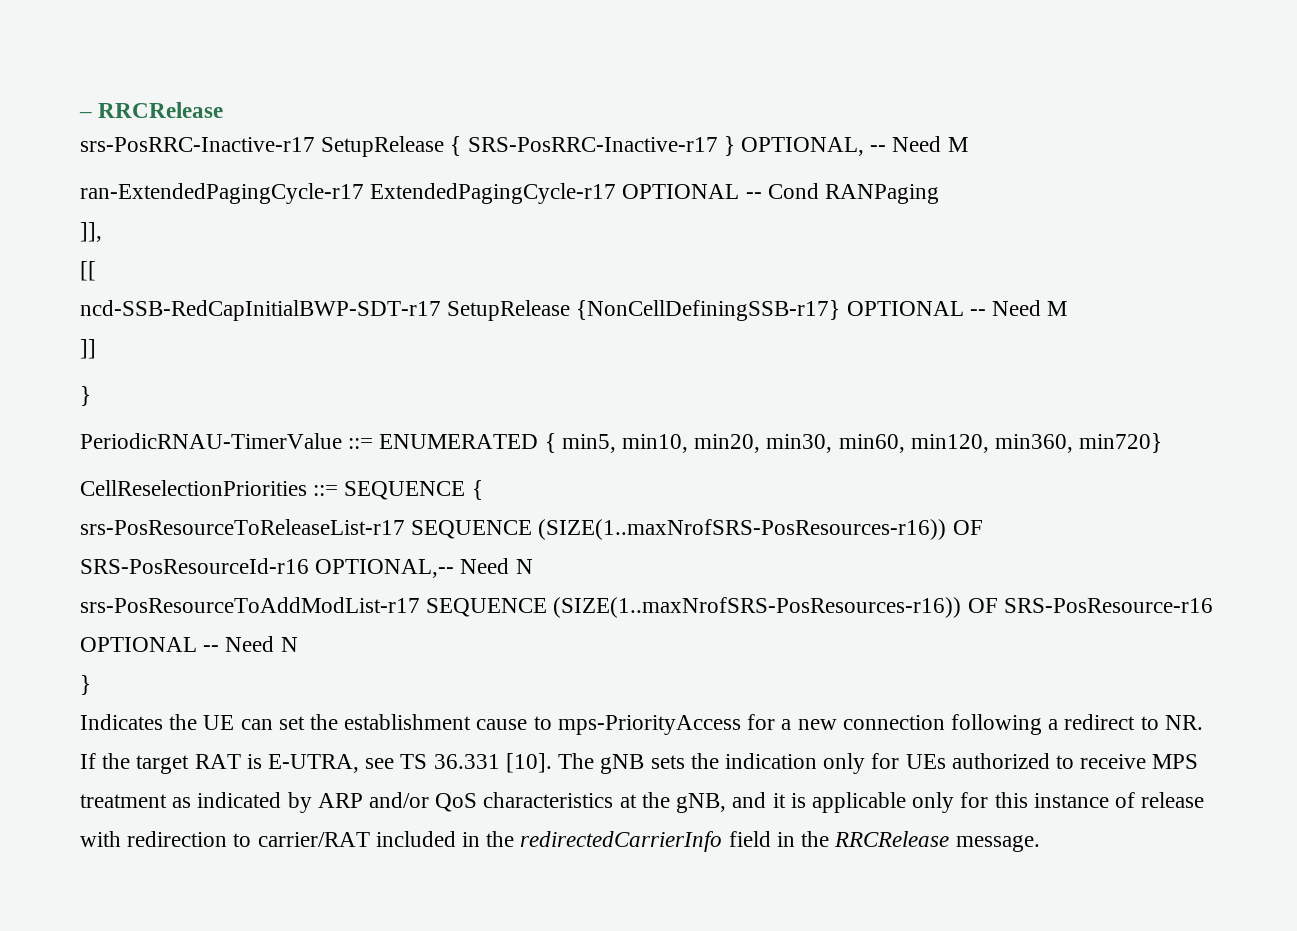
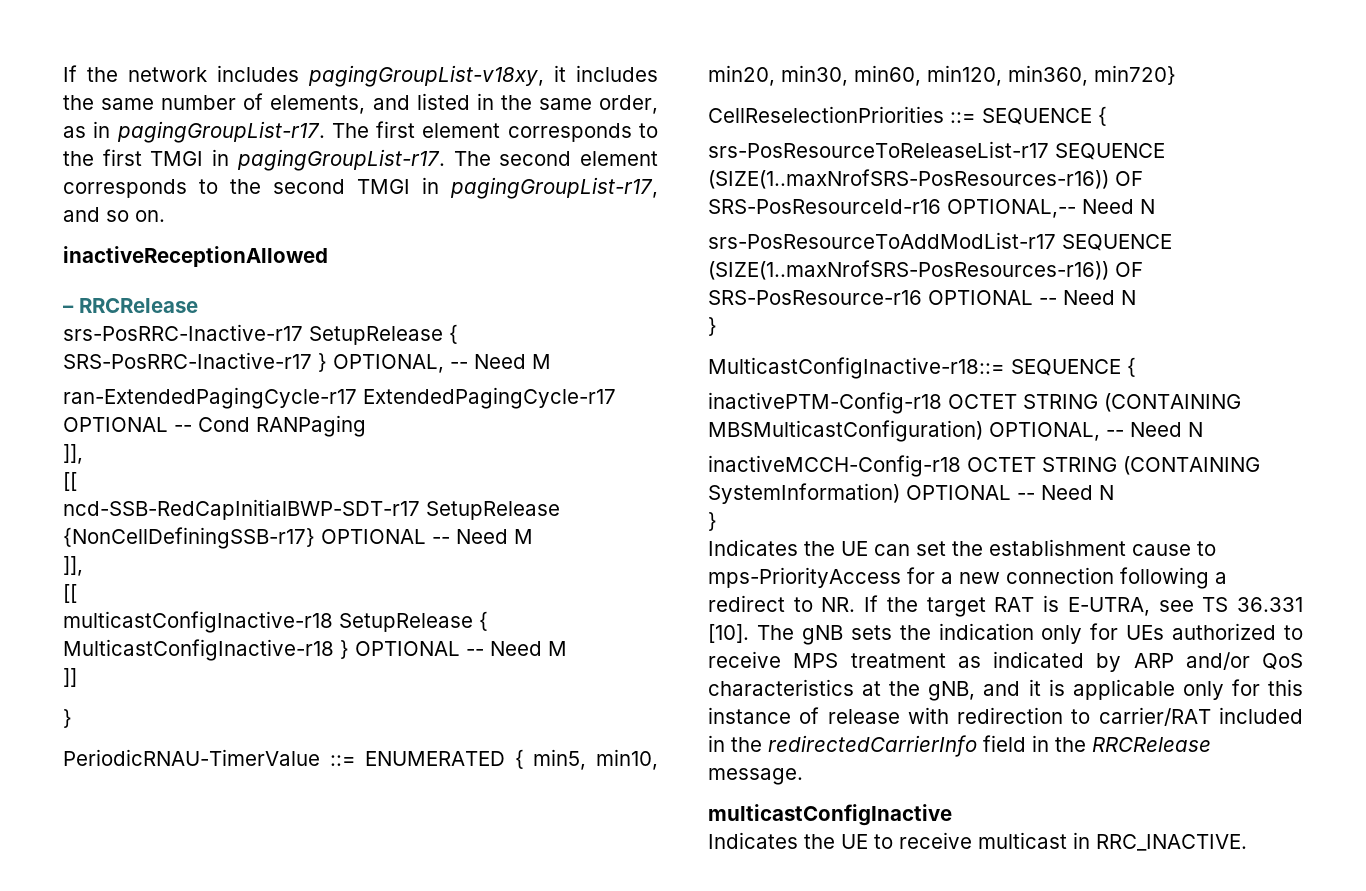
+ If the network includes pagingGroupList-v18xy, it includes the same number of elements, and listed in the same order, as in pagingGroupList-r17. The first element corresponds to the first TMGI in pagingGroupList-r17. The second element corresponds to the second TMGI in pagingGroupList-r17, and so on.
+ inactiveReceptionAllowed
  ncd-SSB-RedCapInitialBWP-SDT-r17 SetupRelease {NonCellDefiningSSB-r17} OPTIONAL -- Need M
+ ]],
+ [[
+ multicastConfigInactive-r18 SetupRelease { MulticastConfigInactive-r18 } OPTIONAL -- Need M
+ MulticastConfigInactive-r18::= SEQUENCE {
+ inactivePTM-Config-r18 OCTET STRING (CONTAINING MBSMulticastConfiguration) OPTIONAL, -- Need N
+ inactiveMCCH-Config-r18 OCTET STRING (CONTAINING SystemInformation) OPTIONAL -- Need N
+ }
+ multicastConfigInactive
+ Indicates the UE to receive multicast in RRC_INACTIVE.

